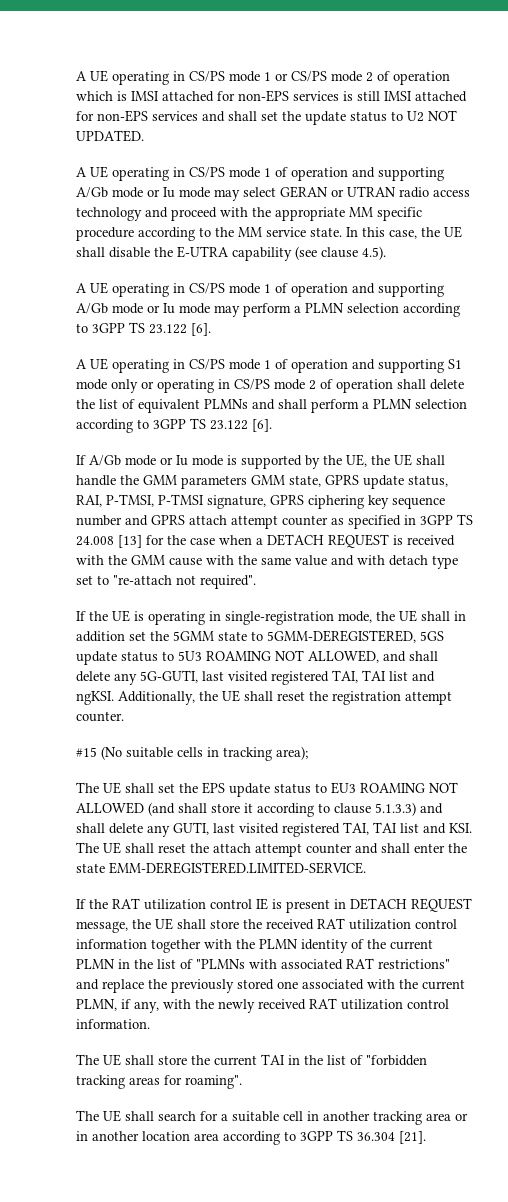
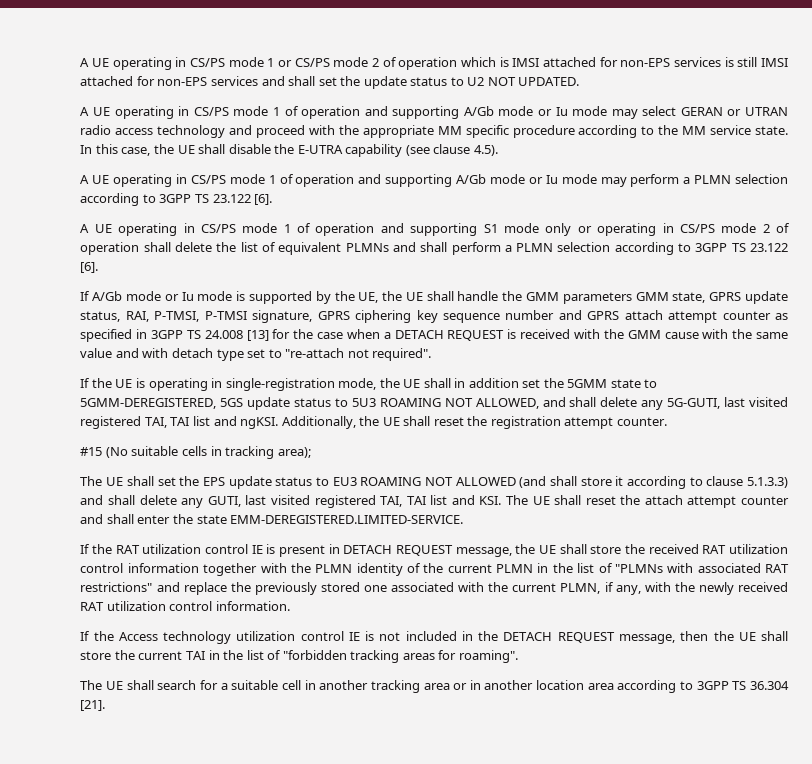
- The UE shall store the current TAI in the list of "forbidden tracking areas for roaming".
+ If the Access technology utilization control IE is not included in the DETACH REQUEST message, then the UE shall store the current TAI in the list of "forbidden tracking areas for roaming".

